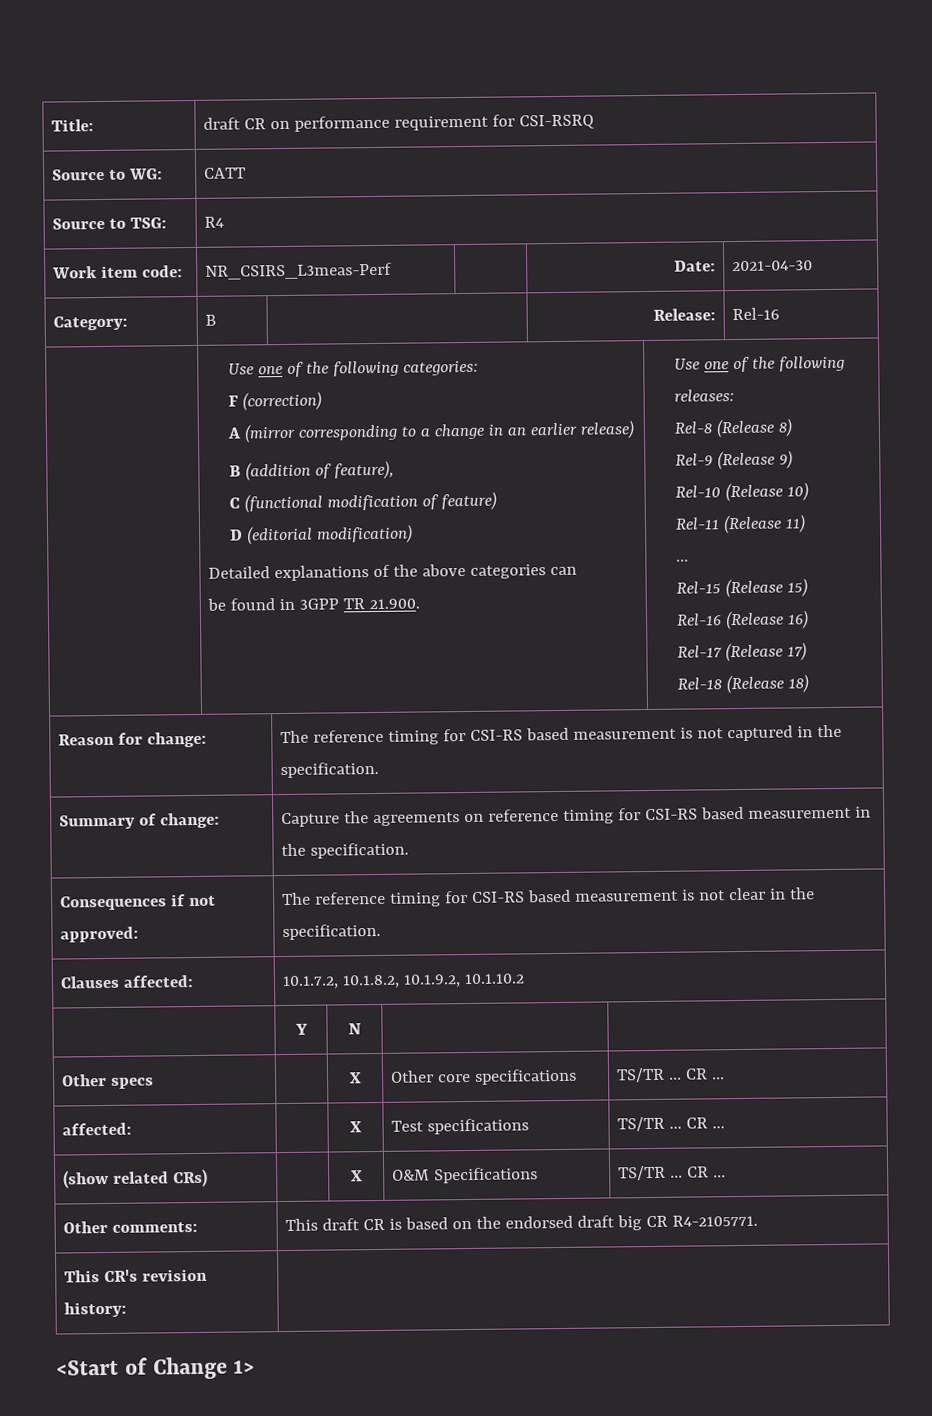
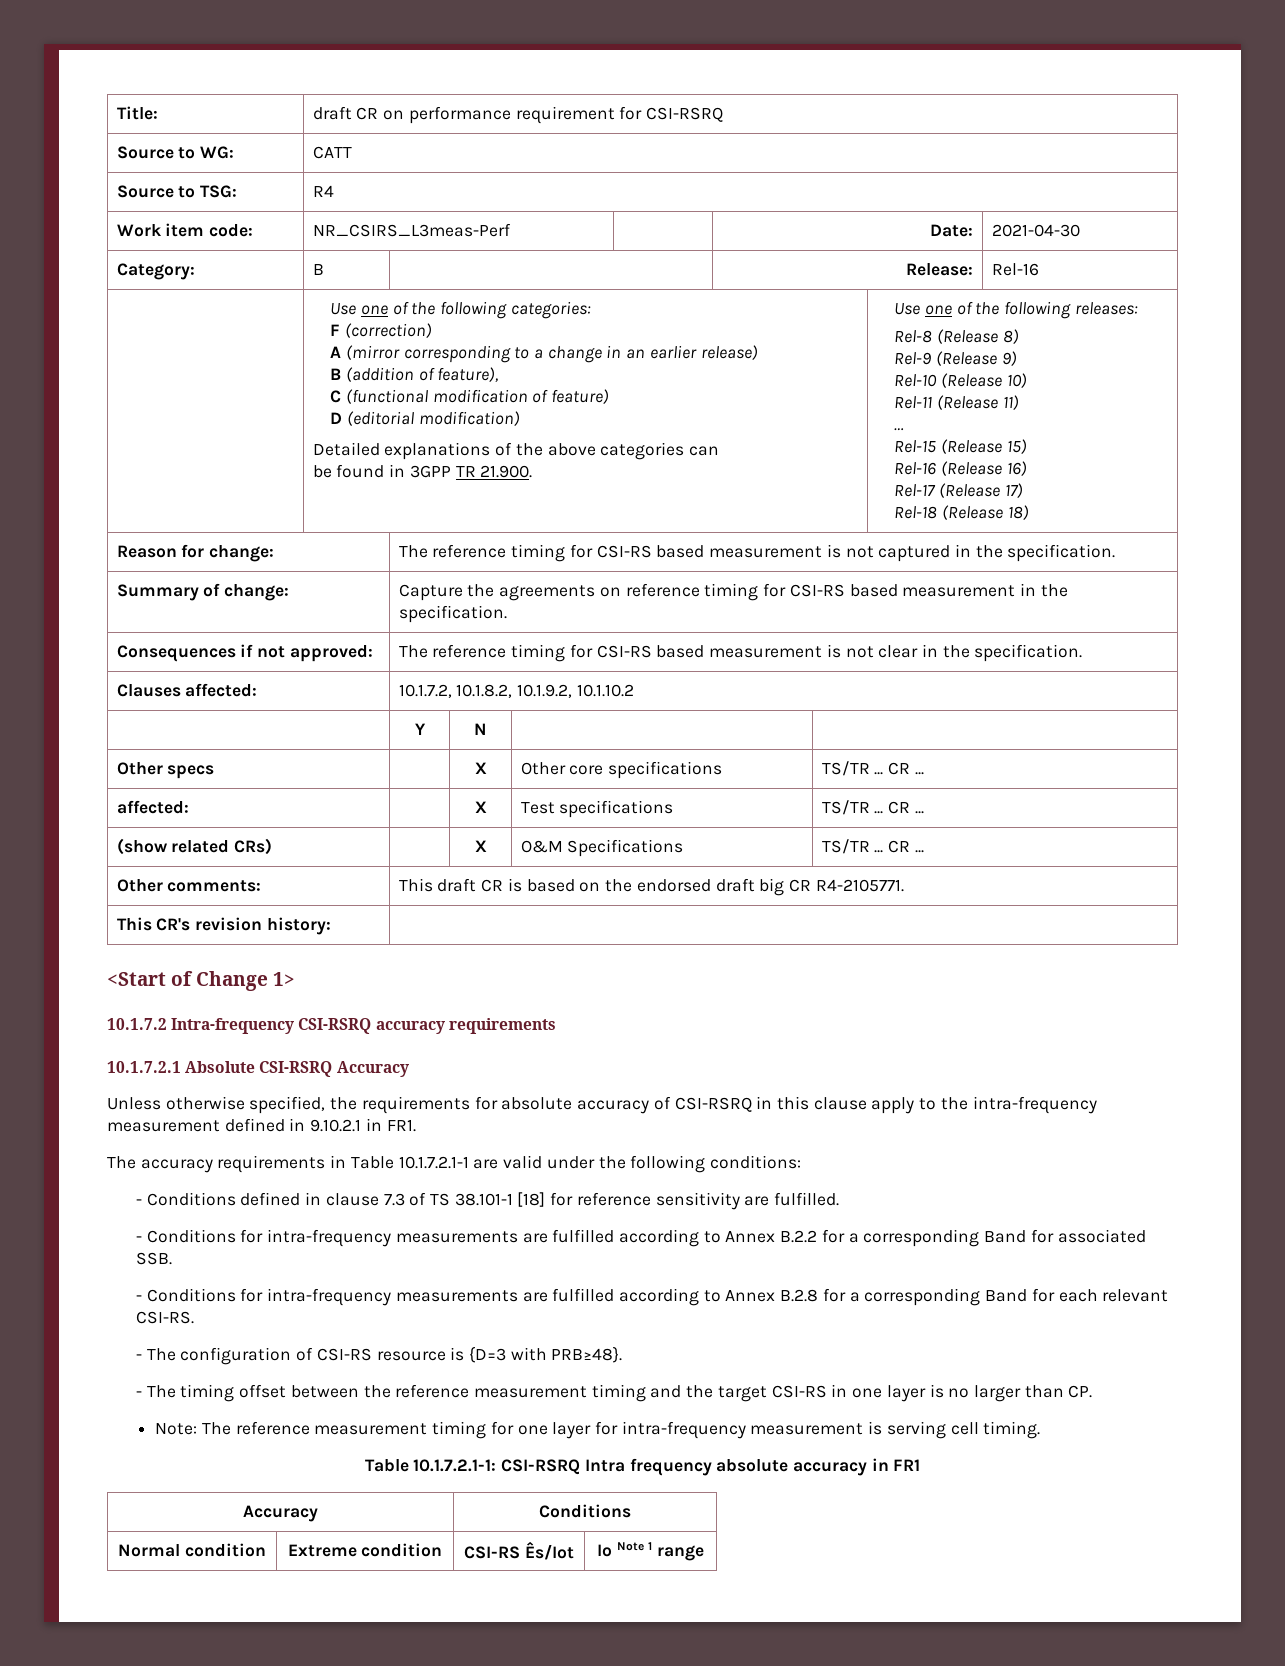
+ 10.1.7.2 Intra-frequency CSI-RSRQ accuracy requirements
+ 10.1.7.2.1 Absolute CSI-RSRQ Accuracy
+ Unless otherwise specified, the requirements for absolute accuracy of CSI-RSRQ in this clause apply to the intra-frequency measurement defined in 9.10.2.1 in FR1.
+ The accuracy requirements in Table 10.1.7.2.1-1 are valid under the following conditions:
+ - Conditions defined in clause 7.3 of TS 38.101-1 [18] for reference sensitivity are fulfilled.
+ - Conditions for intra-frequency measurements are fulfilled according to Annex B.2.2 for a corresponding Band for associated SSB.
+ - Conditions for intra-frequency measurements are fulfilled according to Annex B.2.8 for a corresponding Band for each relevant CSI-RS.
+ - The configuration of CSI-RS resource is {D=3 with PRB≥48}.
+ - The timing offset between the reference measurement timing and the target CSI-RS in one layer is no larger than CP.
+ Note: The reference measurement timing for one layer for intra-frequency measurement is serving cell timing.
+ Table 10.1.7.2.1-1: CSI-RSRQ Intra frequency absolute accuracy in FR1
+ Accuracy | Conditions
+ Normal condition | Extreme condition | CSI-RS Ês/Iot | Io Note 1 range

